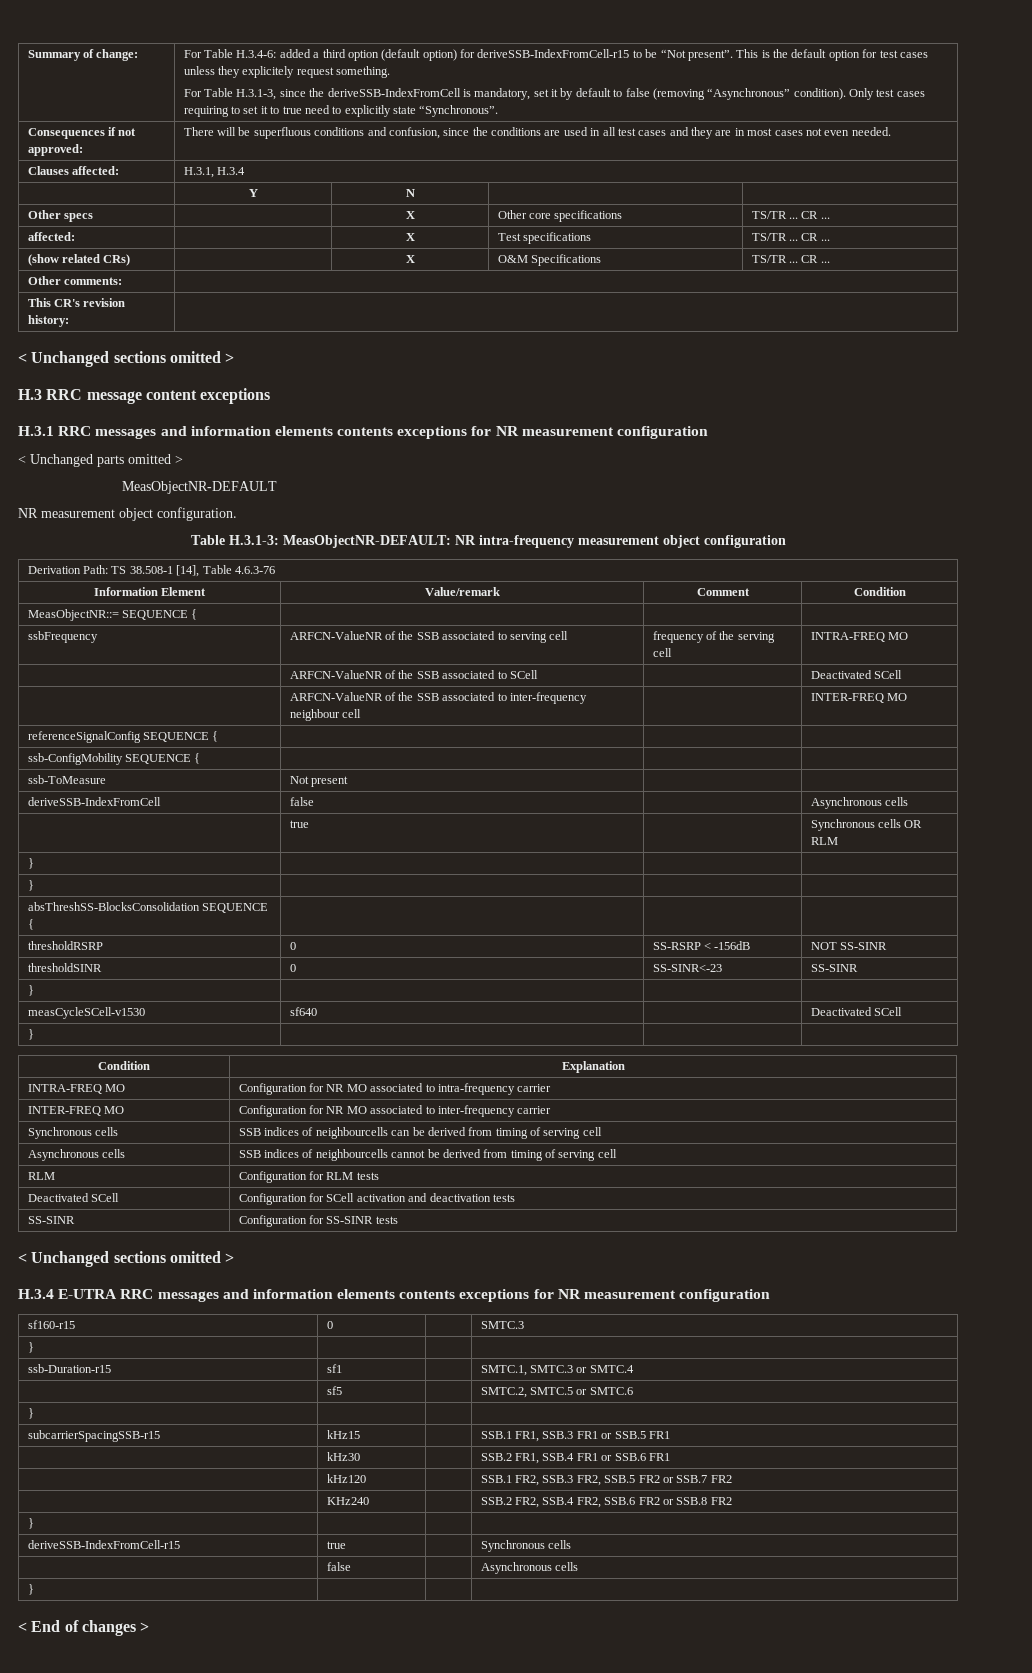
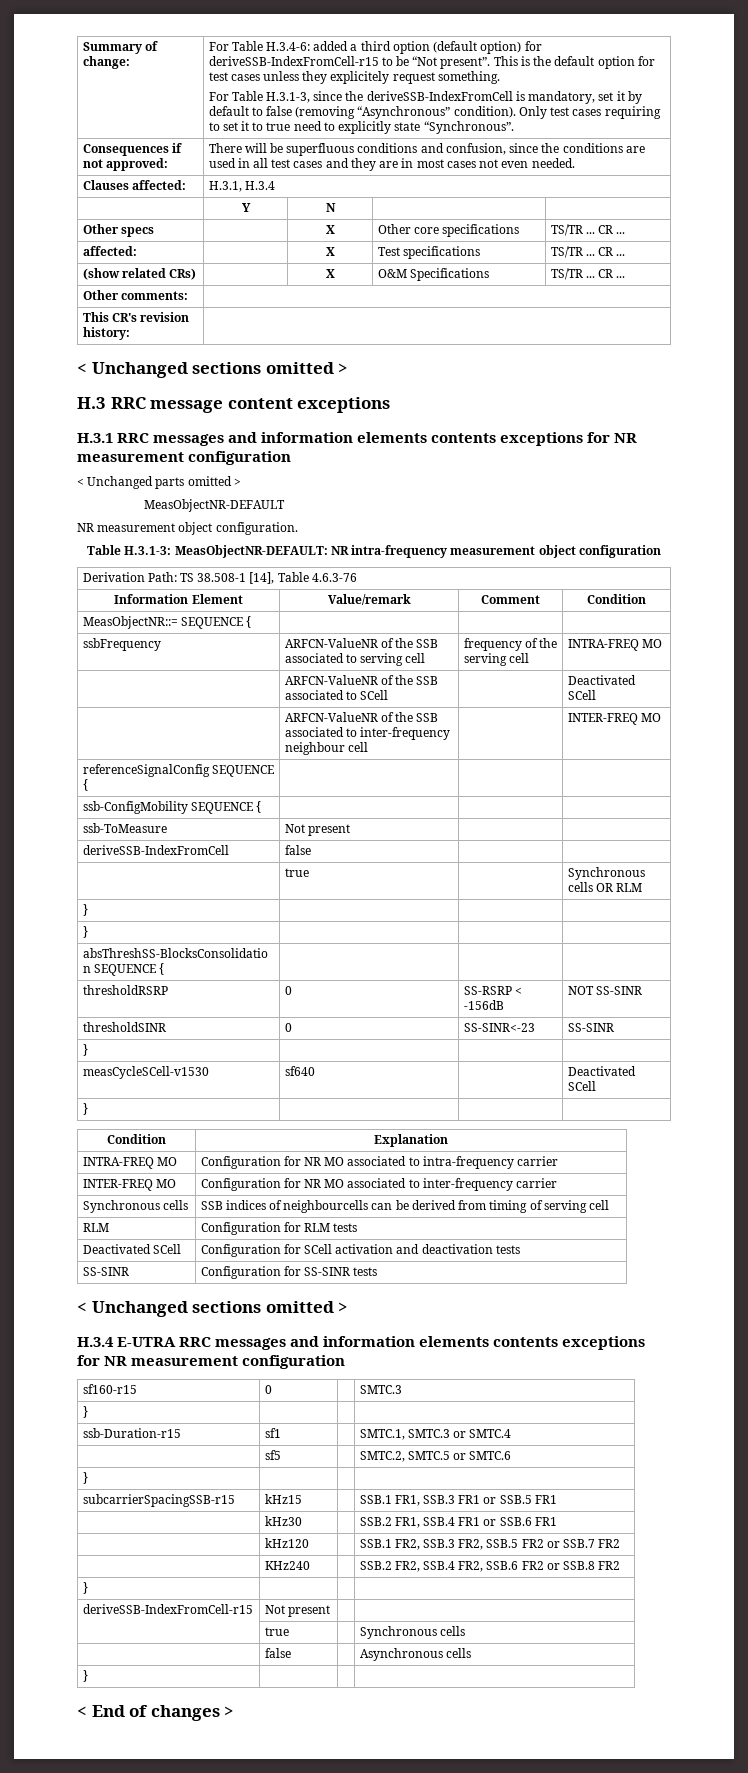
- deriveSSB-IndexFromCell | false | | Asynchronous cells
+ deriveSSB-IndexFromCell | false | |
- Asynchronous cells | SSB indices of neighbourcells cannot be derived from timing of serving cell
- deriveSSB-IndexFromCell-r15 | true | | Synchronous cells
+ deriveSSB-IndexFromCell-r15 | Not present | |
+ | true | | Synchronous cells

